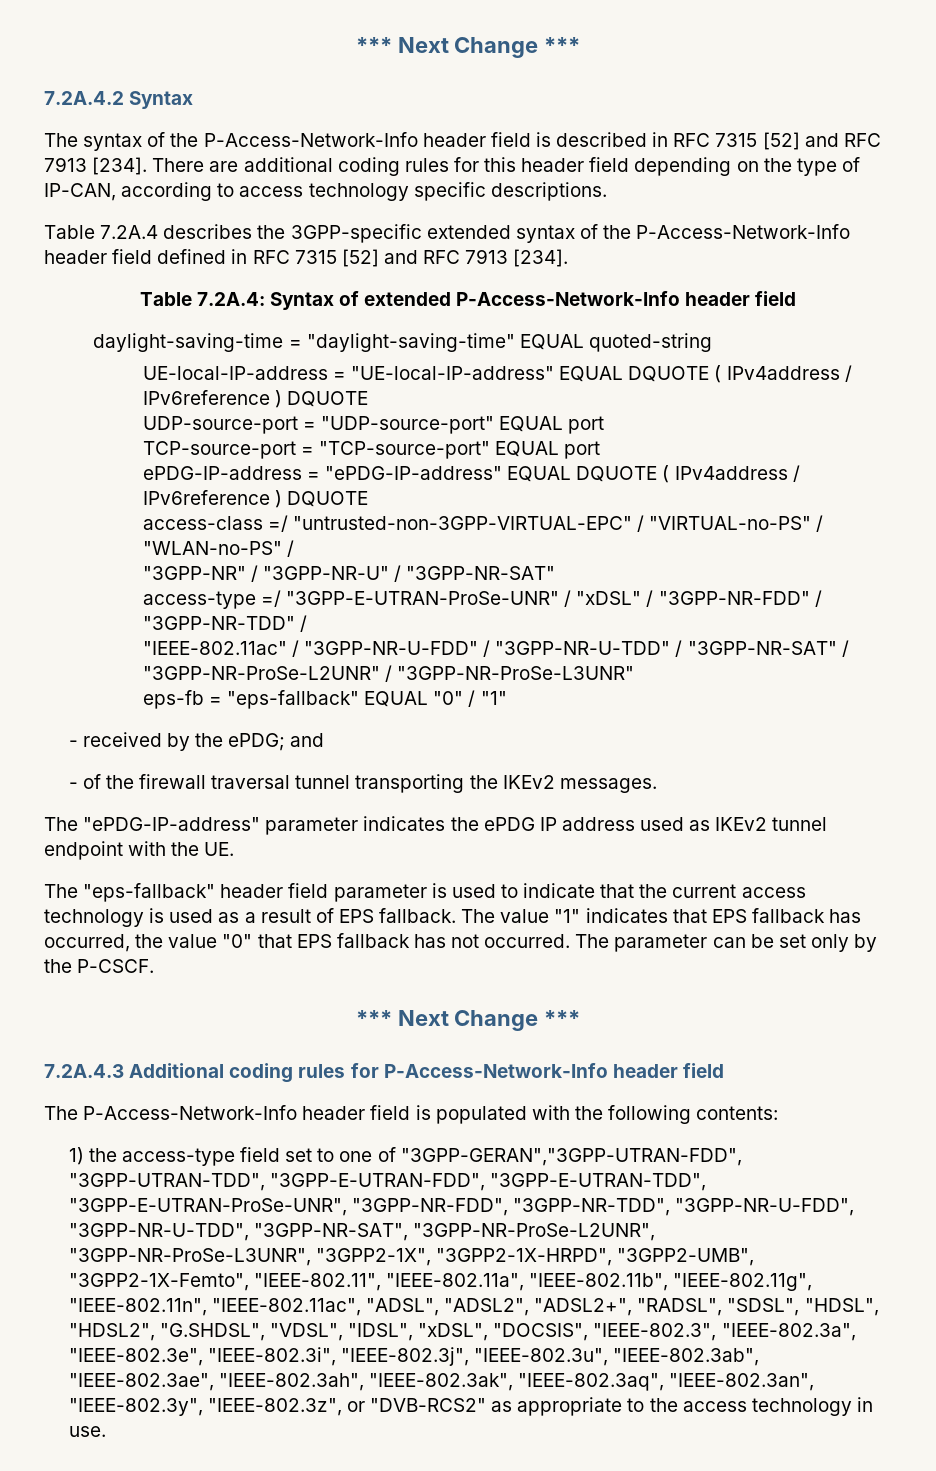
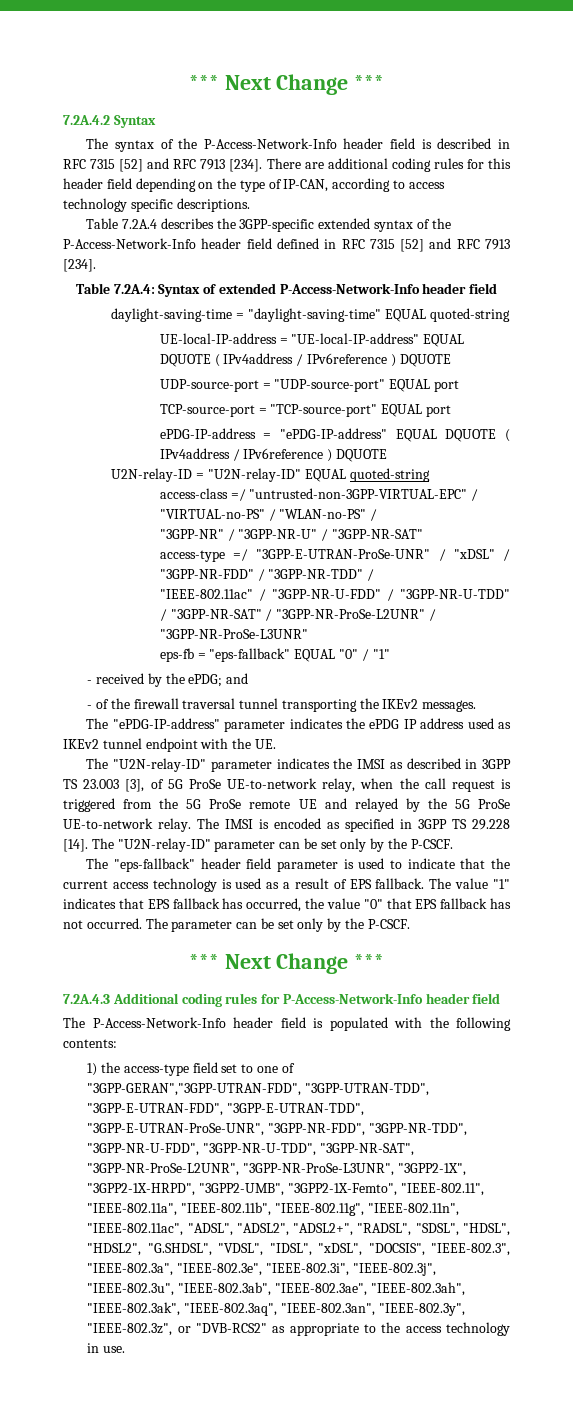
+ U2N-relay-ID = "U2N-relay-ID" EQUAL quoted-string
+ The "U2N-relay-ID" parameter indicates the IMSI as described in 3GPP TS 23.003 [3], of 5G ProSe UE-to-network relay, when the call request is triggered from the 5G ProSe remote UE and relayed by the 5G ProSe UE-to-network relay. The IMSI is encoded as specified in 3GPP TS 29.228 [14]. The "U2N-relay-ID" parameter can be set only by the P-CSCF.

